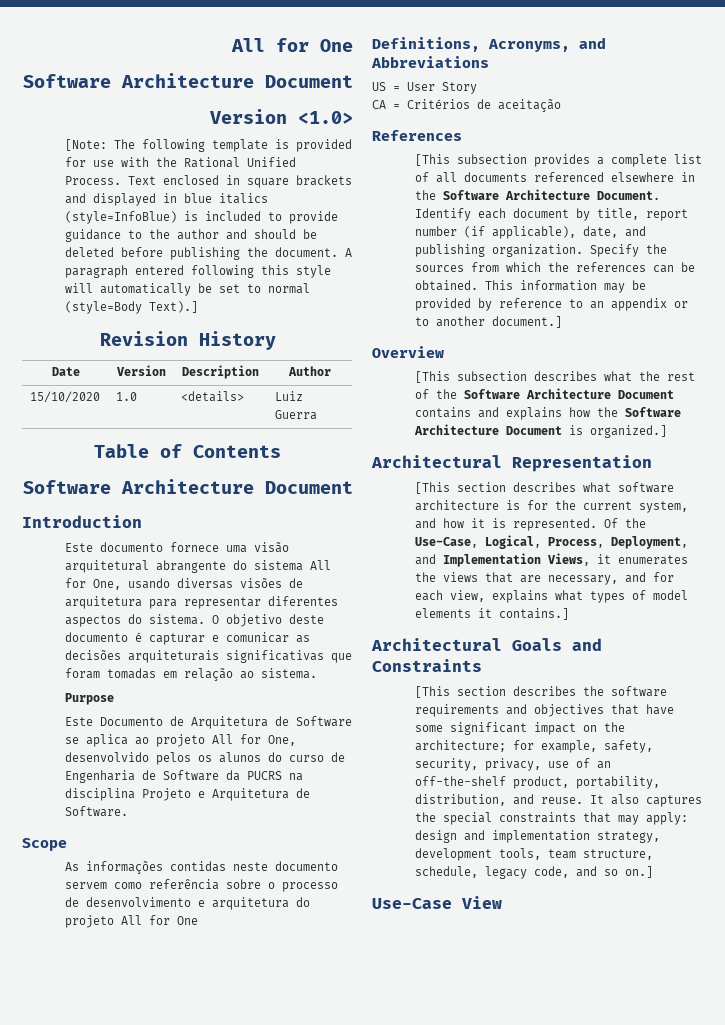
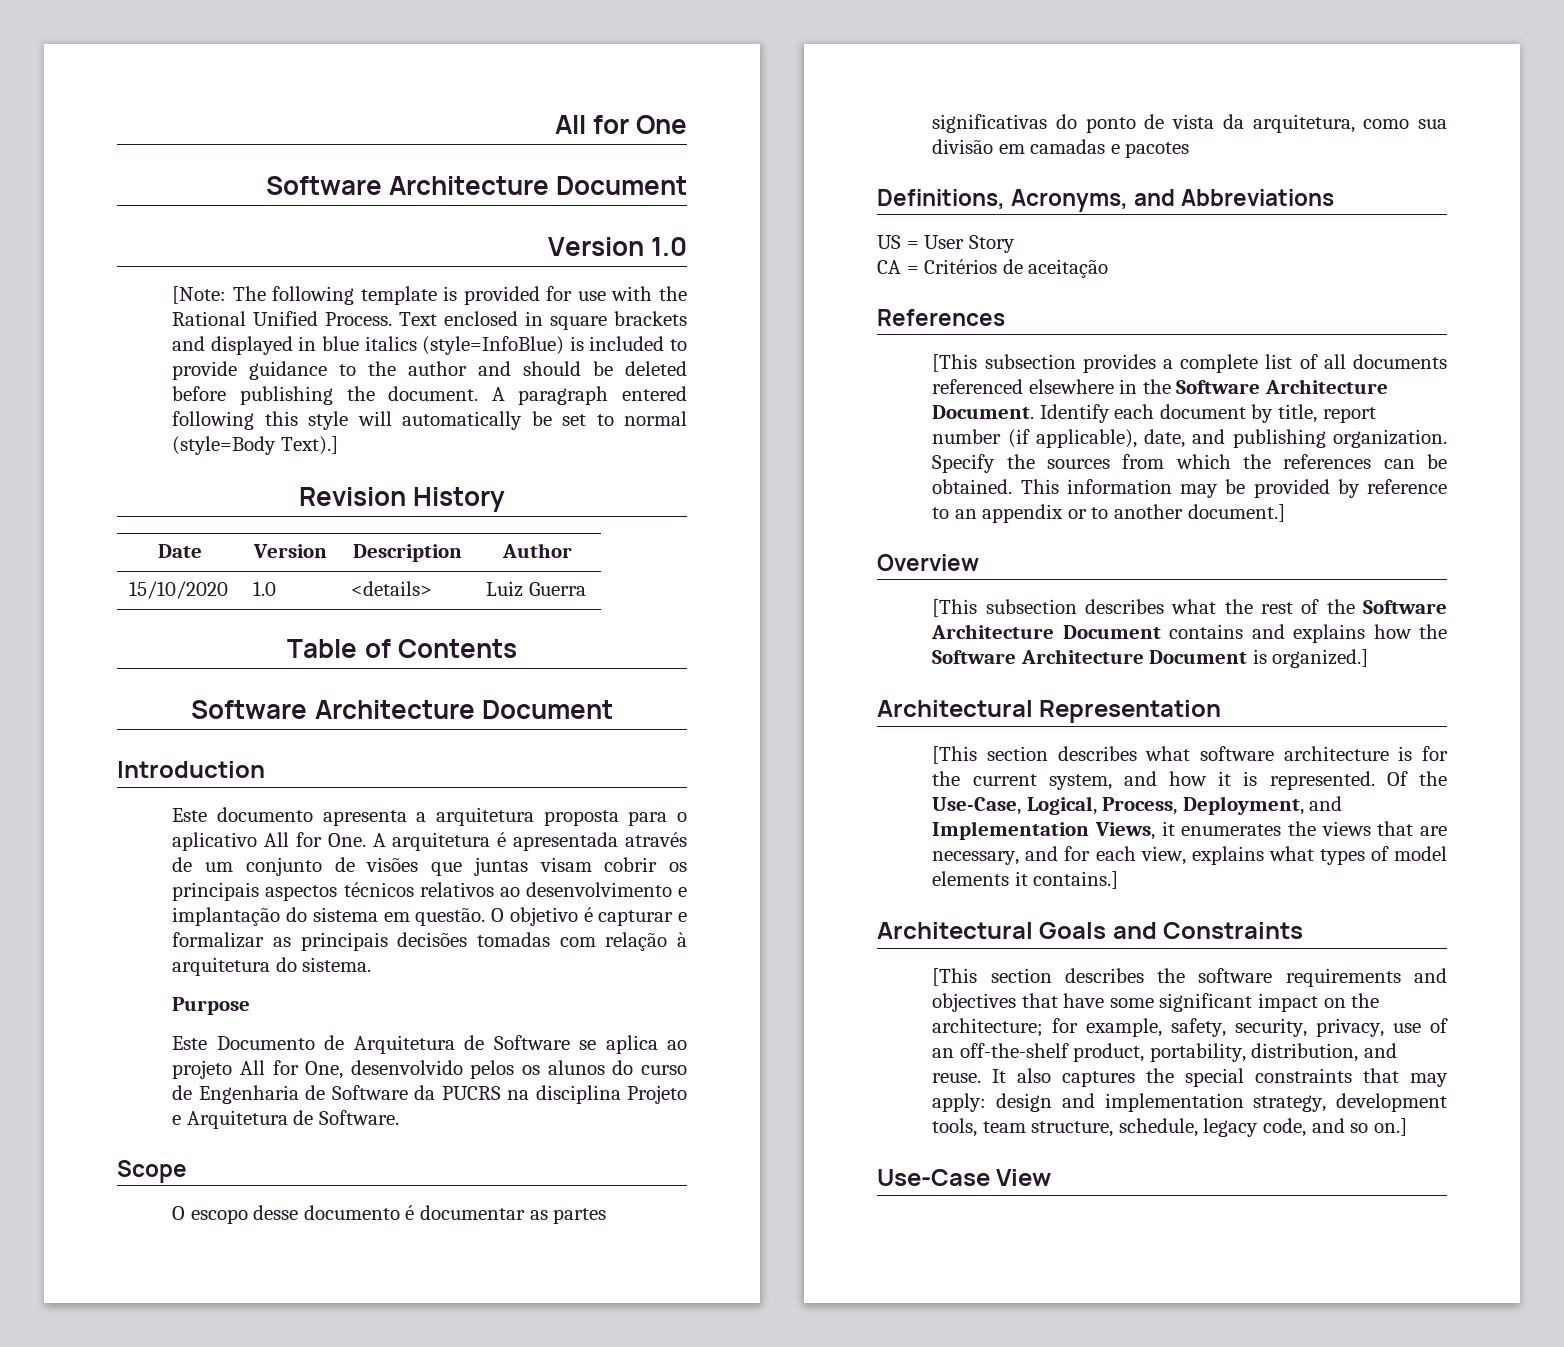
- Version <1.0>
+ Version 1.0
- Este documento fornece uma visão arquitetural abrangente do sistema All for One, usando diversas visões de arquitetura para representar diferentes aspectos do sistema. O objetivo deste documento é capturar e comunicar as decisões arquiteturais significativas que foram tomadas em relação ao sistema.
+ Este documento apresenta a arquitetura proposta para o aplicativo All for One. A arquitetura é apresentada através de um conjunto de visões que juntas visam cobrir os principais aspectos técnicos relativos ao desenvolvimento e implantação do sistema em questão. O objetivo é capturar e formalizar as principais decisões tomadas com relação à arquitetura do sistema.
- As informações contidas neste documento servem como referência sobre o processo de desenvolvimento e arquitetura do projeto All for One
+ O escopo desse documento é documentar as partes significativas do ponto de vista da arquitetura, como sua divisão em camadas e pacotes

